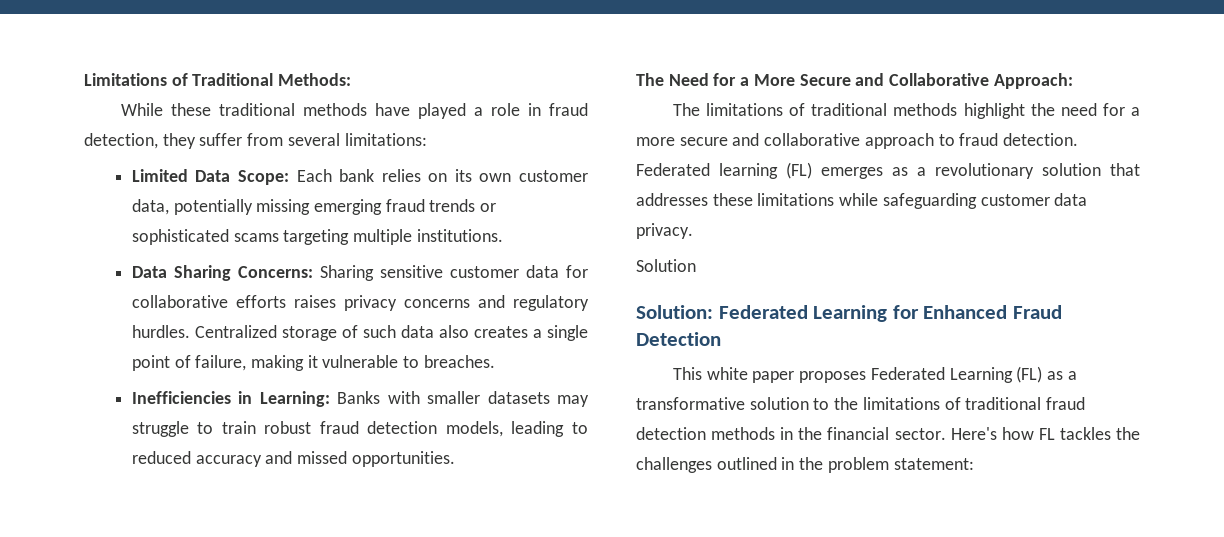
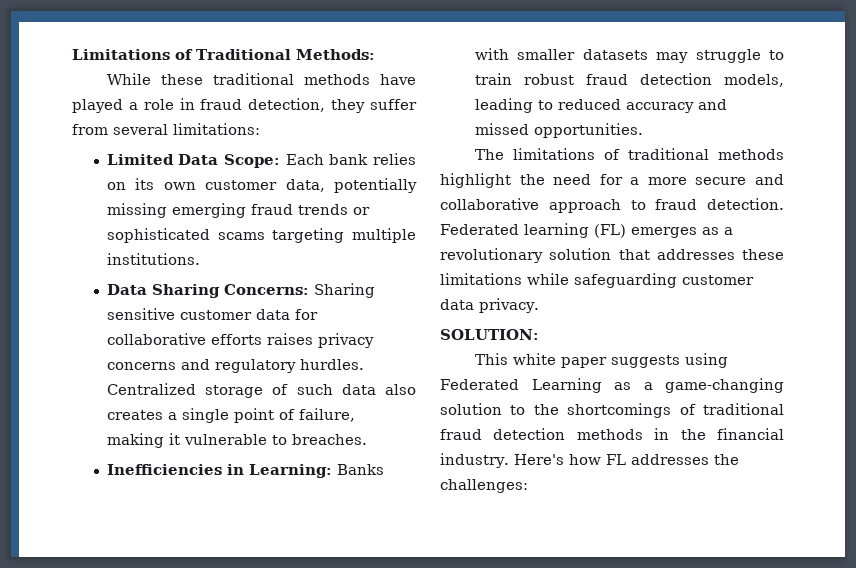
- The Need for a More Secure and Collaborative Approach:
- Solution
- Solution: Federated Learning for Enhanced Fraud Detection
+ SOLUTION:
- This white paper proposes Federated Learning (FL) as a transformative solution to the limitations of traditional fraud detection methods in the financial sector.
+ This white paper suggests using Federated Learning as a game-changing solution to the shortcomings of traditional fraud detection methods in the financial industry.
- Here's how FL tackles the challenges outlined in the problem statement:
+ Here's how FL addresses the challenges:

